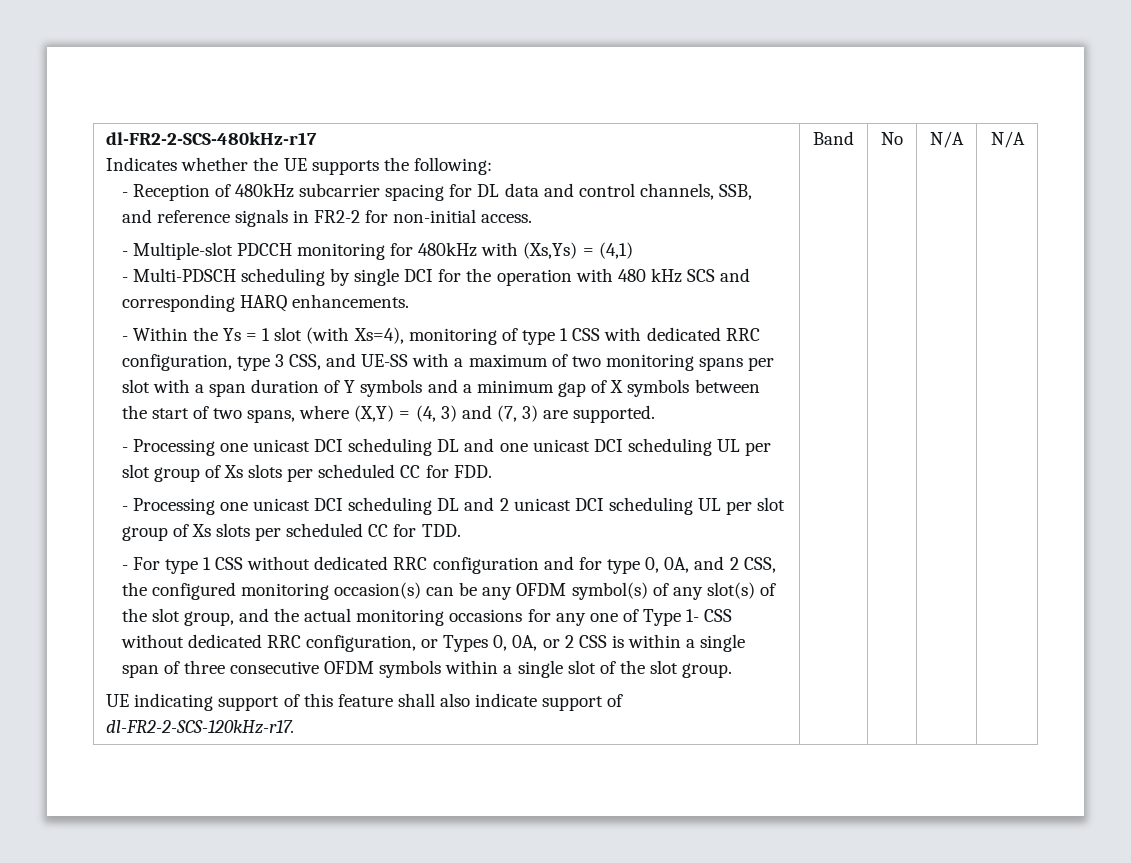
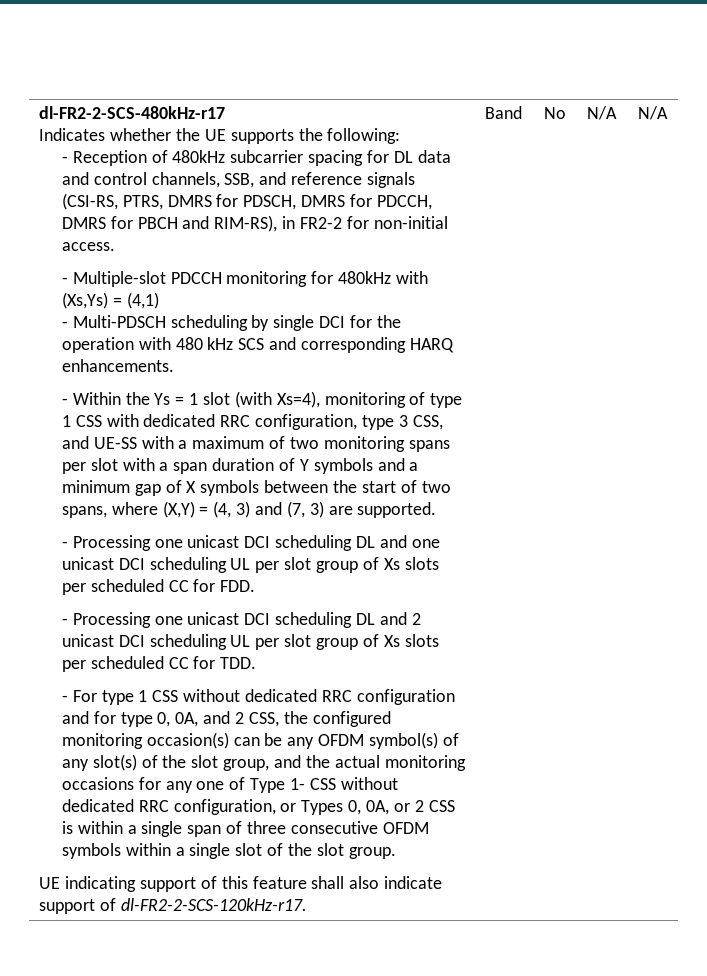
- - Reception of 480kHz subcarrier spacing for DL data and control channels, SSB, and reference signals in FR2-2 for non-initial access.
+ - Reception of 480kHz subcarrier spacing for DL data and control channels, SSB, and reference signals (CSI-RS, PTRS, DMRS for PDSCH, DMRS for PDCCH, DMRS for PBCH and RIM-RS), in FR2-2 for non-initial access.

